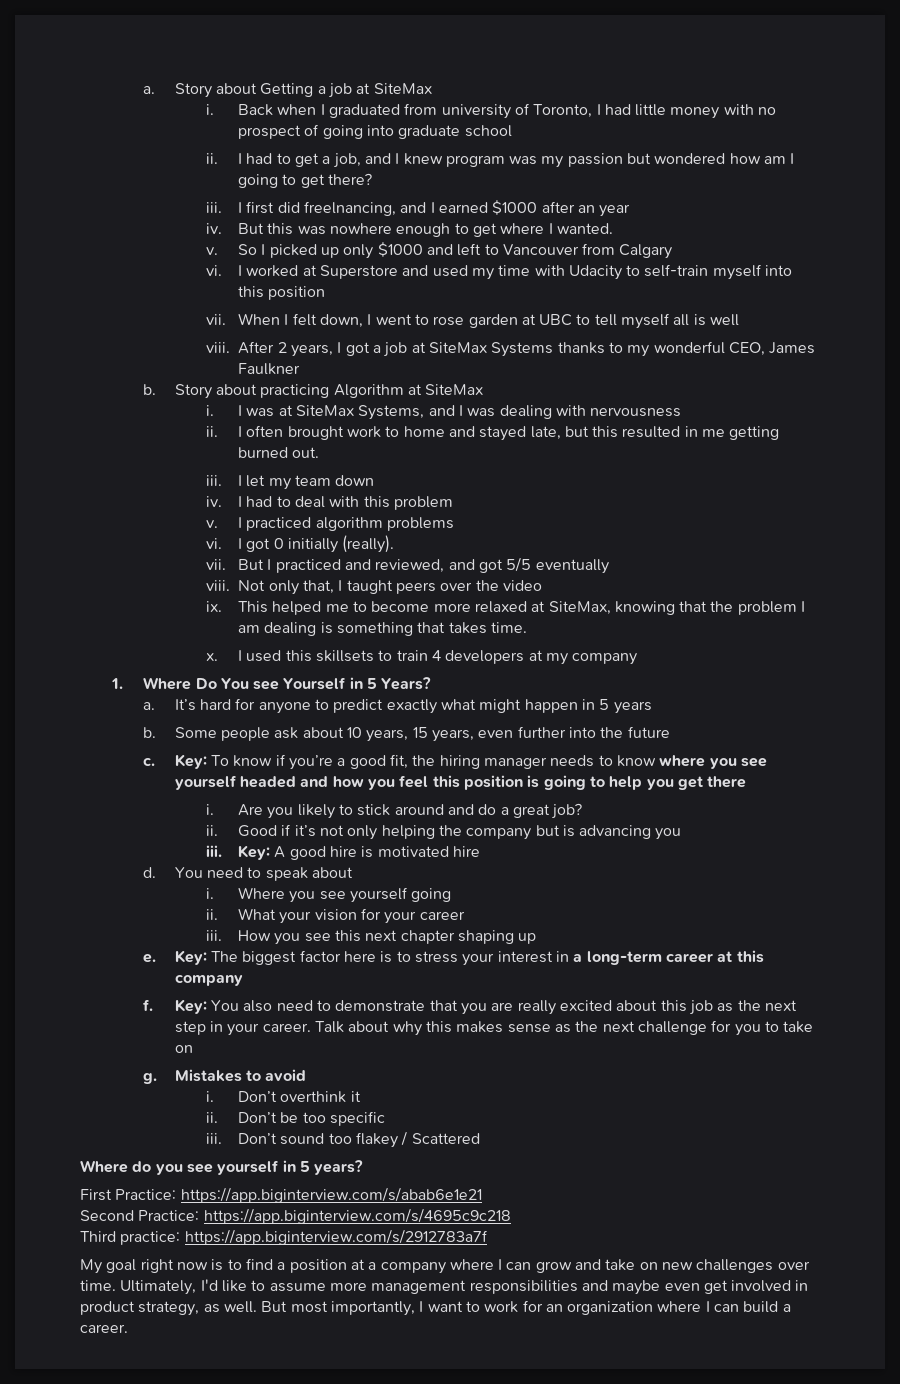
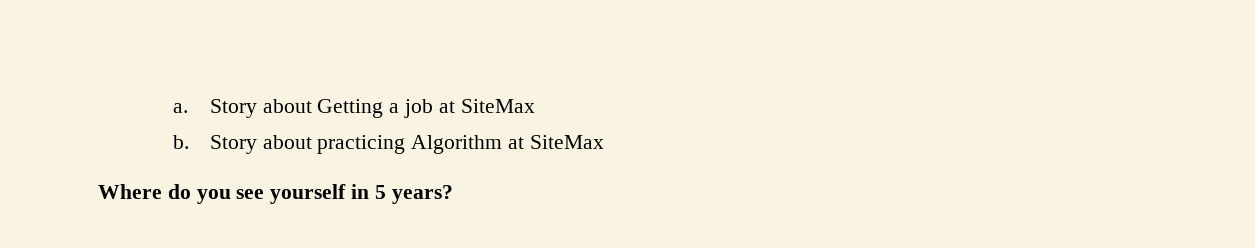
- i. Back when I graduated from university of Toronto, I had little money with no prospect of going into graduate school
- ii. I had to get a job, and I knew program was my passion but wondered how am I going to get there?
- iii. I first did freelnancing, and I earned $1000 after an year
- iv. But this was nowhere enough to get where I wanted.
- v. So I picked up only $1000 and left to Vancouver from Calgary
- vi. I worked at Superstore and used my time with Udacity to self-train myself into this position
- vii. When I felt down, I went to rose garden at UBC to tell myself all is well
- viii. After 2 years, I got a job at SiteMax Systems thanks to my wonderful CEO, James Faulkner
- i. I was at SiteMax Systems, and I was dealing with nervousness
- ii. I often brought work to home and stayed late, but this resulted in me getting burned out.
- iii. I let my team down
- iv. I had to deal with this problem
- v. I practiced algorithm problems
- vi. I got 0 initially (really).
- vii. But I practiced and reviewed, and got 5/5 eventually
- viii. Not only that, I taught peers over the video
- ix. This helped me to become more relaxed at SiteMax, knowing that the problem I am dealing is something that takes time.
- x. I used this skillsets to train 4 developers at my company
- 1. Where Do You see Yourself in 5 Years?
- a. It’s hard for anyone to predict exactly what might happen in 5 years
- b. Some people ask about 10 years, 15 years, even further into the future
- c. Key: To know if you’re a good fit, the hiring manager needs to know where you see yourself headed and how you feel this position is going to help you get there
- i. Are you likely to stick around and do a great job?
- ii. Good if it’s not only helping the company but is advancing you
- iii. Key: A good hire is motivated hire
- d. You need to speak about
- i. Where you see yourself going
- ii. What your vision for your career
- iii. How you see this next chapter shaping up
- e. Key: The biggest factor here is to stress your interest in a long-term career at this company
- f. Key: You also need to demonstrate that you are really excited about this job as the next step in your career. Talk about why this makes sense as the next challenge for you to take on
- g. Mistakes to avoid
- i. Don’t overthink it
- ii. Don’t be too specific
- iii. Don’t sound too flakey / Scattered
- First Practice: https://app.biginterview.com/s/abab6e1e21
- Second Practice: https://app.biginterview.com/s/4695c9c218
- Third practice: https://app.biginterview.com/s/2912783a7f
- My goal right now is to find a position at a company where I can grow and take on new challenges over time. Ultimately, I'd like to assume more management responsibilities and maybe even get involved in product strategy, as well. But most importantly, I want to work for an organization where I can build a career.

